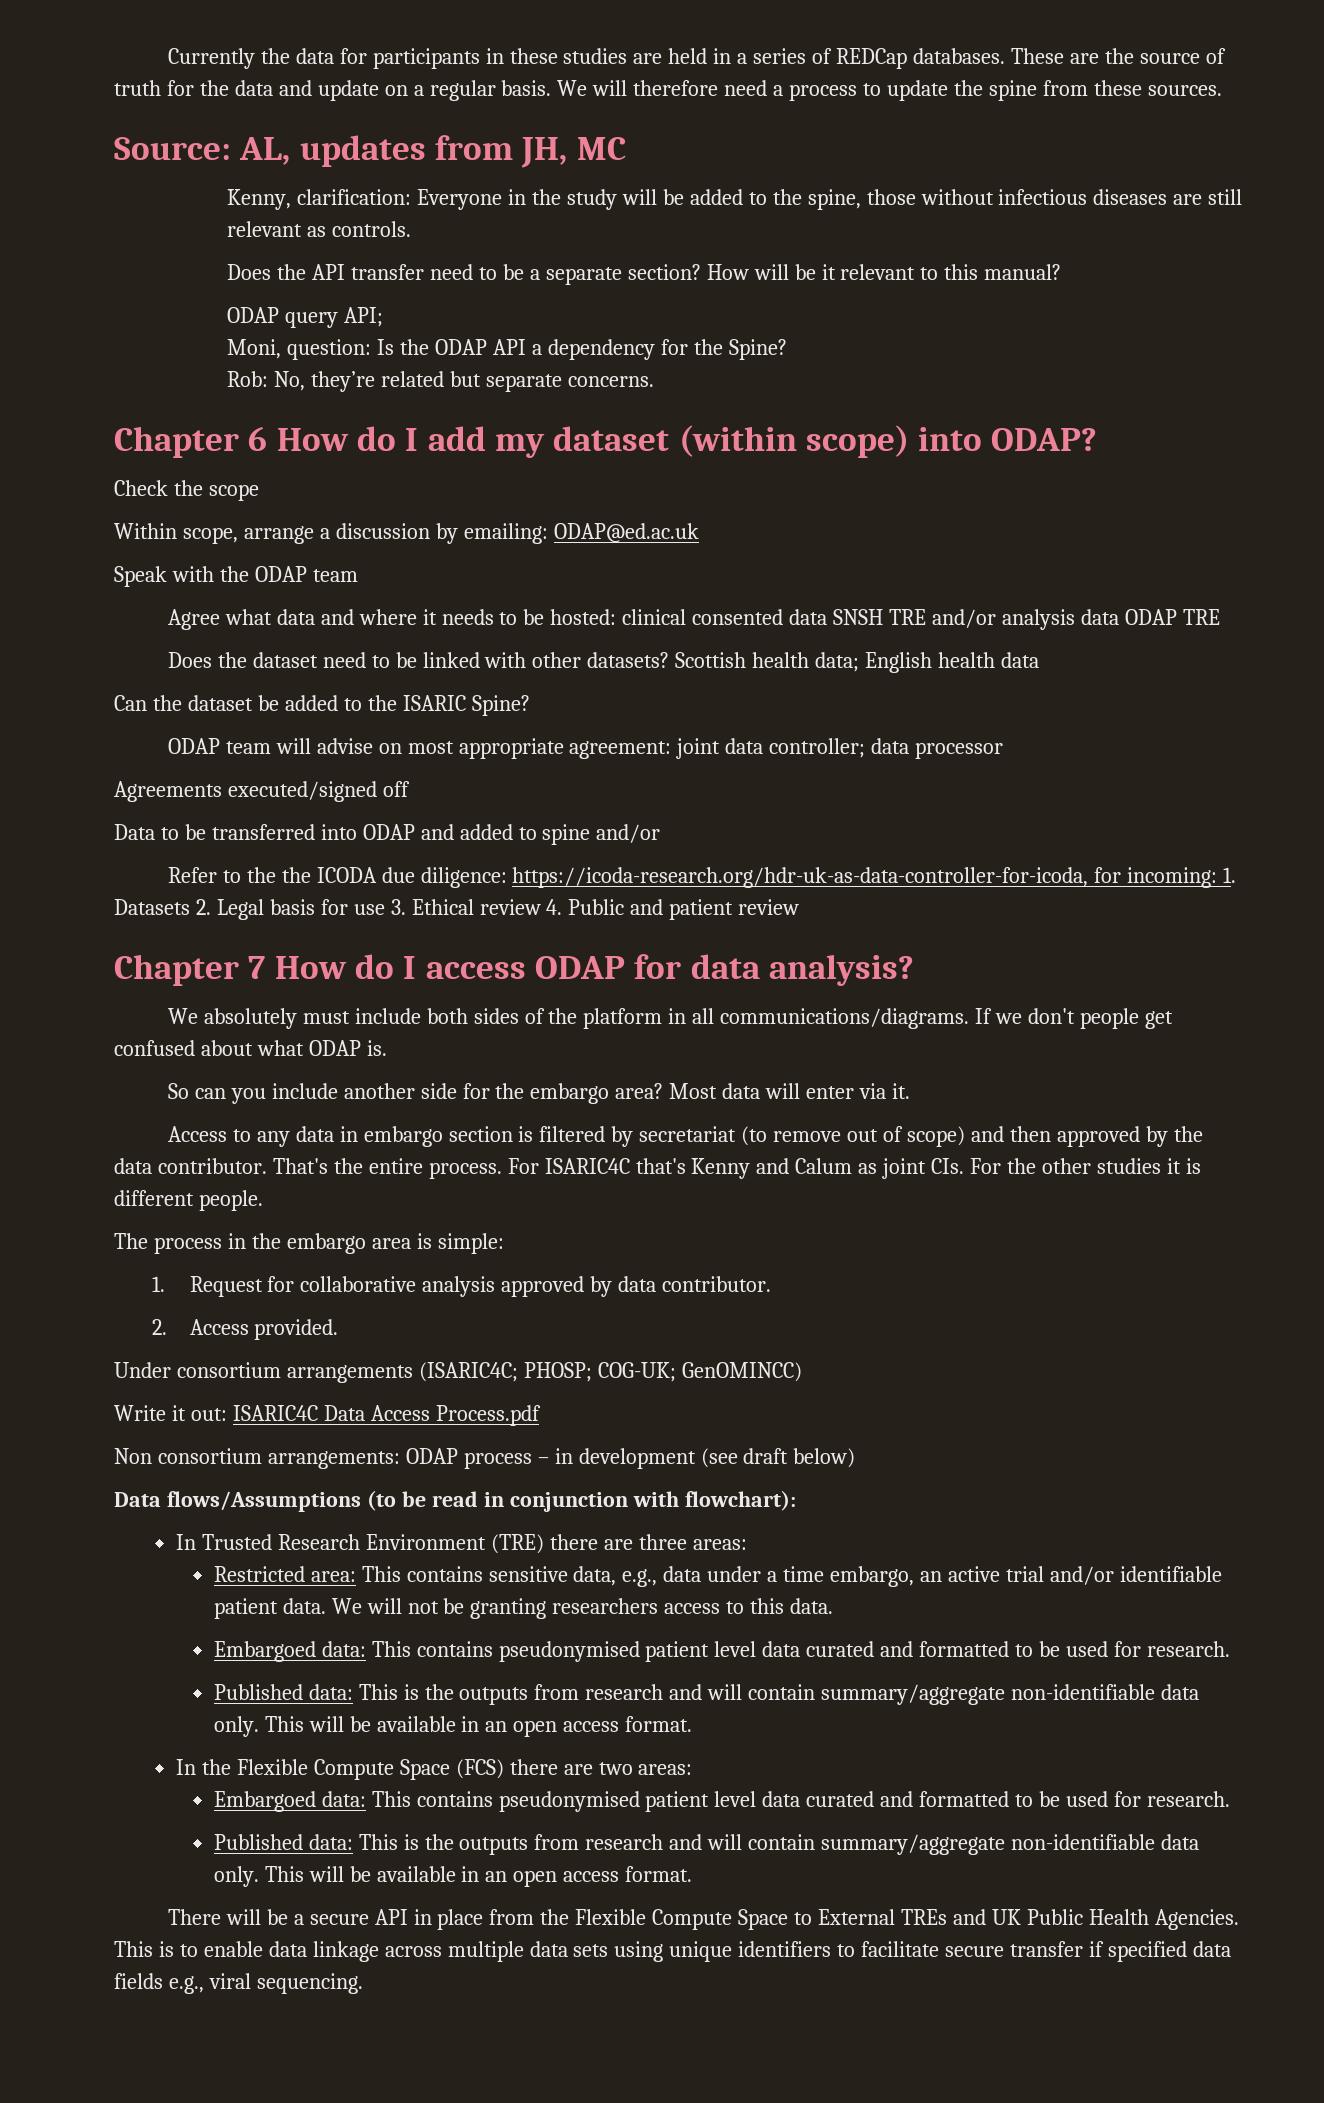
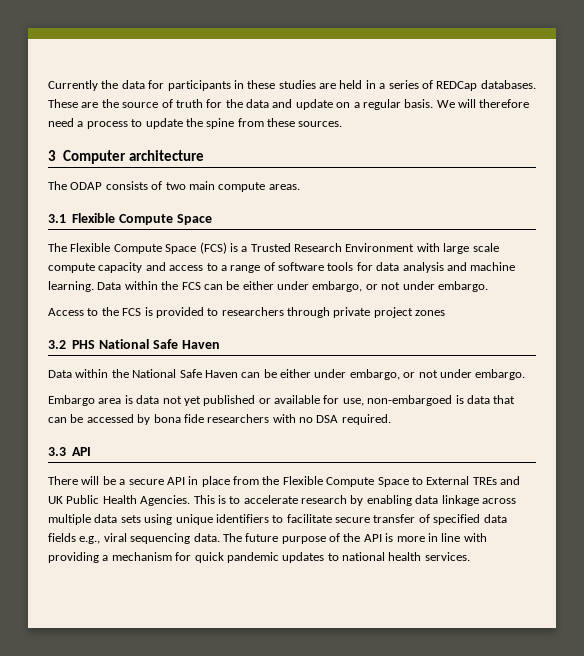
- Source: AL, updates from JH, MC
- Kenny, clarification: Everyone in the study will be added to the spine, those without infectious diseases are still relevant as controls.
- Does the API transfer need to be a separate section? How will be it relevant to this manual?
- ODAP query API;
- Moni, question: Is the ODAP API a dependency for the Spine?
- Rob: No, they’re related but separate concerns.
- Chapter 6 How do I add my dataset (within scope) into ODAP?
- Check the scope
- Within scope, arrange a discussion by emailing: ODAP@ed.ac.uk
- Speak with the ODAP team
- Agree what data and where it needs to be hosted: clinical consented data SNSH TRE and/or analysis data ODAP TRE
- Does the dataset need to be linked with other datasets? Scottish health data; English health data
- Can the dataset be added to the ISARIC Spine?
- ODAP team will advise on most appropriate agreement: joint data controller; data processor
- Agreements executed/signed off
- Data to be transferred into ODAP and added to spine and/or
- Refer to the the ICODA due diligence: https://icoda-research.org/hdr-uk-as-data-controller-for-icoda, for incoming: 1. Datasets 2. Legal basis for use 3. Ethical review 4. Public and patient review
- Chapter 7 How do I access ODAP for data analysis?
- We absolutely must include both sides of the platform in all communications/diagrams. If we don't people get confused about what ODAP is.
- So can you include another side for the embargo area? Most data will enter via it.
- Access to any data in embargo section is filtered by secretariat (to remove out of scope) and then approved by the data contributor. That's the entire process. For ISARIC4C that's Kenny and Calum as joint CIs. For the other studies it is different people.
- The process in the embargo area is simple:
- 1. Request for collaborative analysis approved by data contributor.
- 2. Access provided.
- Under consortium arrangements (ISARIC4C; PHOSP; COG-UK; GenOMINCC)
- Write it out: ISARIC4C Data Access Process.pdf
- Non consortium arrangements: ODAP process – in development (see draft below)
- Data flows/Assumptions (to be read in conjunction with flowchart):
- In Trusted Research Environment (TRE) there are three areas:
- Restricted area: This contains sensitive data, e.g., data under a time embargo, an active trial and/or identifiable patient data. We will not be granting researchers access to this data.
- Embargoed data: This contains pseudonymised patient level data curated and formatted to be used for research.
- Published data: This is the outputs from research and will contain summary/aggregate non-identifiable data only. This will be available in an open access format.
- In the Flexible Compute Space (FCS) there are two areas:
- Embargoed data: This contains pseudonymised patient level data curated and formatted to be used for research.
- Published data: This is the outputs from research and will contain summary/aggregate non-identifiable data only. This will be available in an open access format.
+ 3 Computer architecture
+ The ODAP consists of two main compute areas.
+ 3.1 Flexible Compute Space
+ The Flexible Compute Space (FCS) is a Trusted Research Environment with large scale compute capacity and access to a range of software tools for data analysis and machine learning. Data within the FCS can be either under embargo, or not under embargo.
+ Access to the FCS is provided to researchers through private project zones
+ 3.2 PHS National Safe Haven
+ Data within the National Safe Haven can be either under embargo, or not under embargo.
+ Embargo area is data not yet published or available for use, non-embargoed is data that can be accessed by bona fide researchers with no DSA required.
+ 3.3 API
- This is to enable data linkage across multiple data sets using unique identifiers to facilitate secure transfer if specified data fields e.g., viral sequencing.
+ This is to accelerate research by enabling data linkage across multiple data sets using unique identifiers to facilitate secure transfer of specified data fields e.g., viral sequencing data. The future purpose of the API is more in line with providing a mechanism for quick pandemic updates to national health services.

